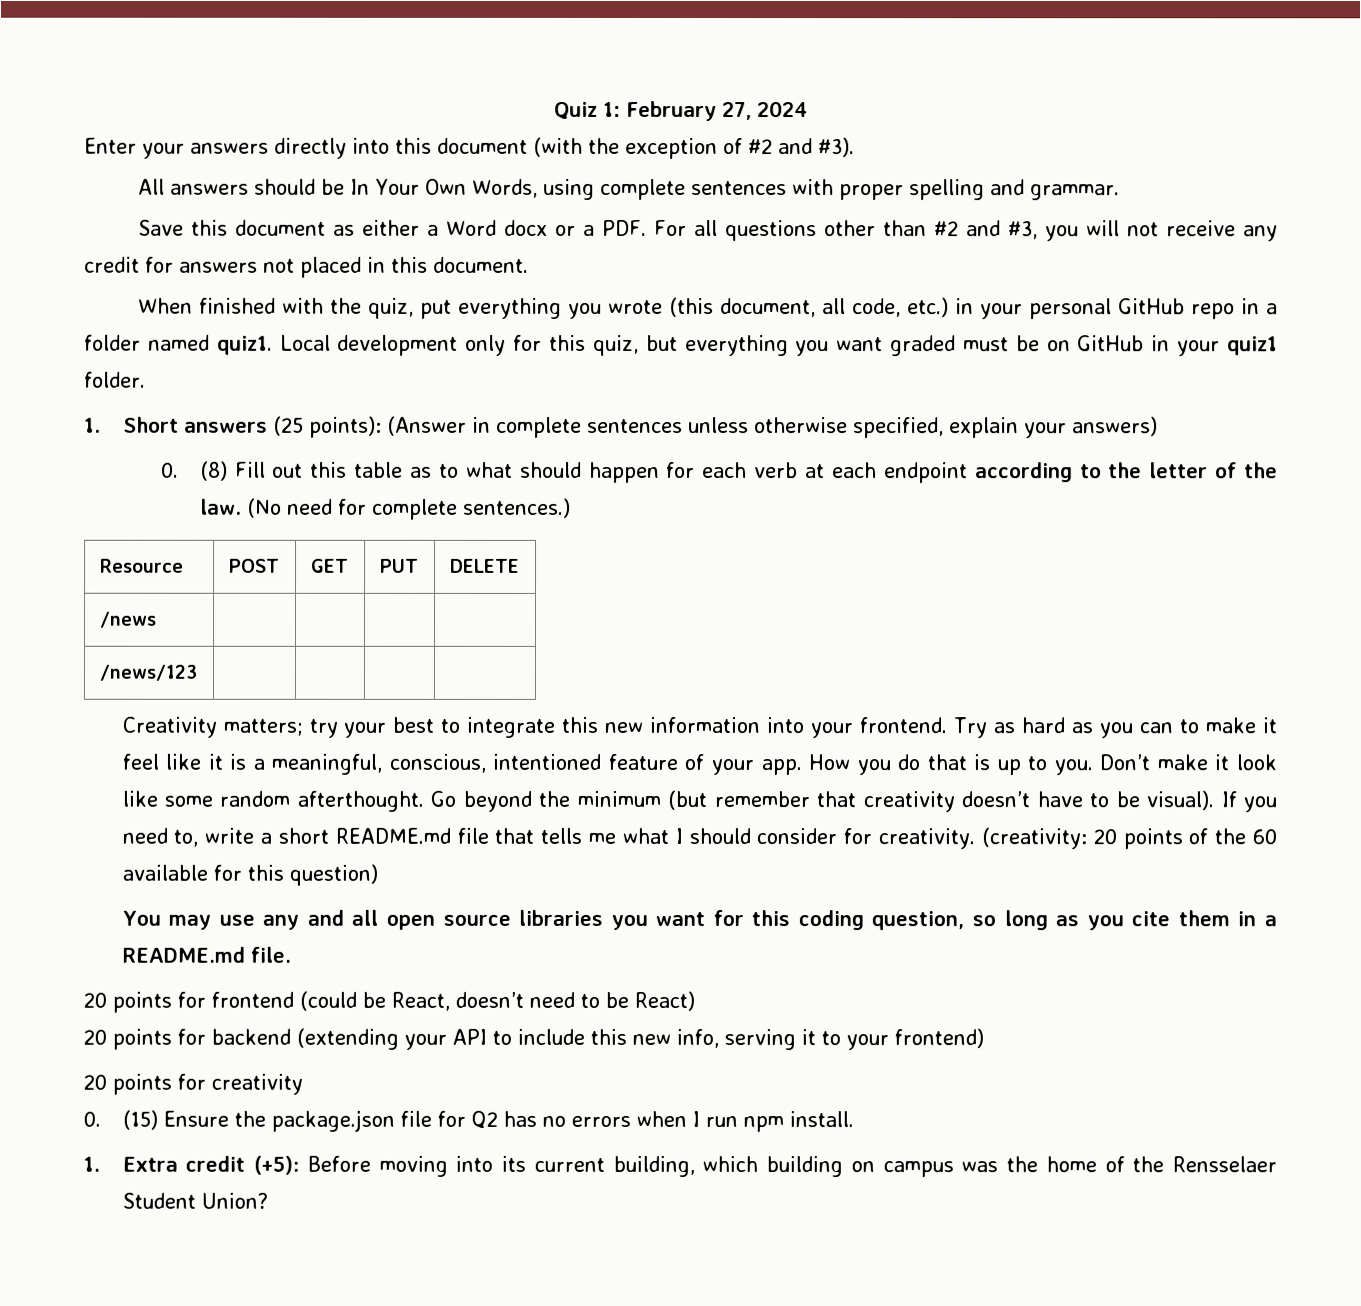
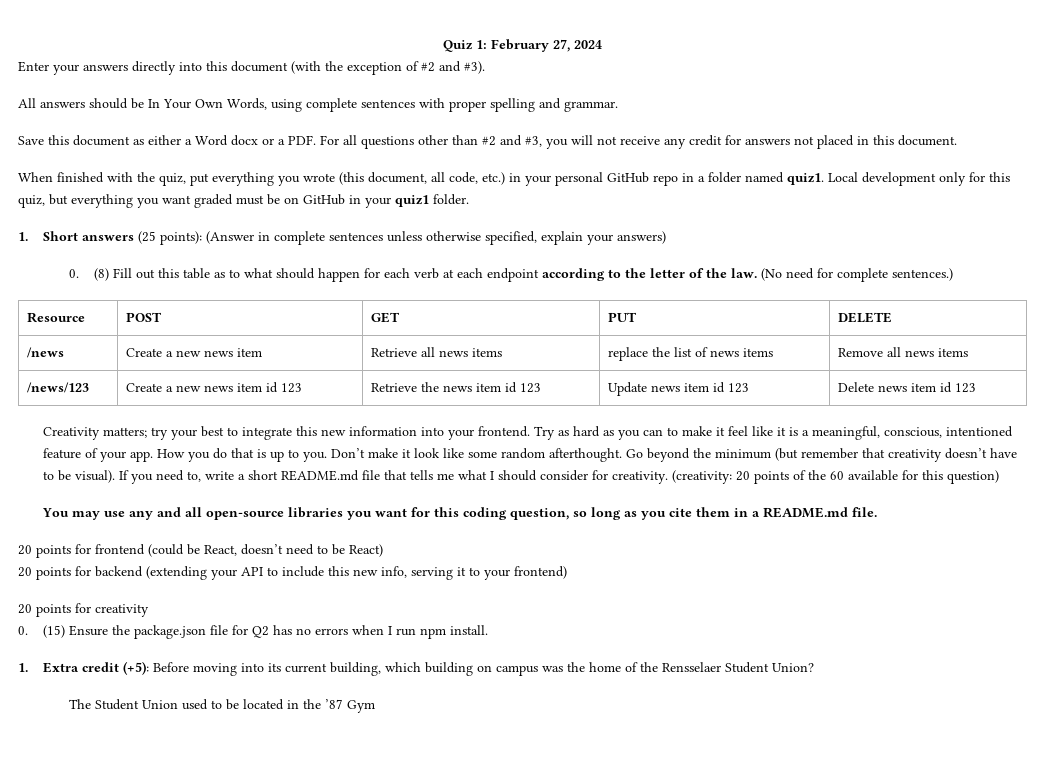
- /news | | | |
- /news/123 | | | |
+ /news | Create a new news item | Retrieve all news items | replace the list of news items | Remove all news items
+ /news/123 | Create a new news item id 123 | Retrieve the news item id 123 | Update news item id 123 | Delete news item id 123
- You may use any and all open source libraries you want for this coding question, so long as you cite them in a README.md file.
+ You may use any and all open-source libraries you want for this coding question, so long as you cite them in a README.md file.
+ The Student Union used to be located in the ’87 Gym

